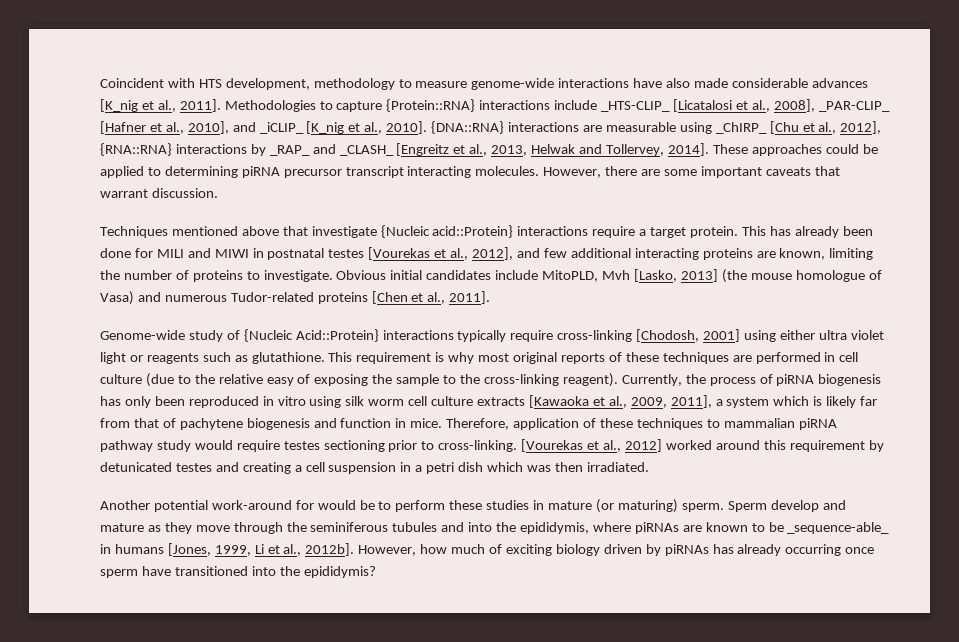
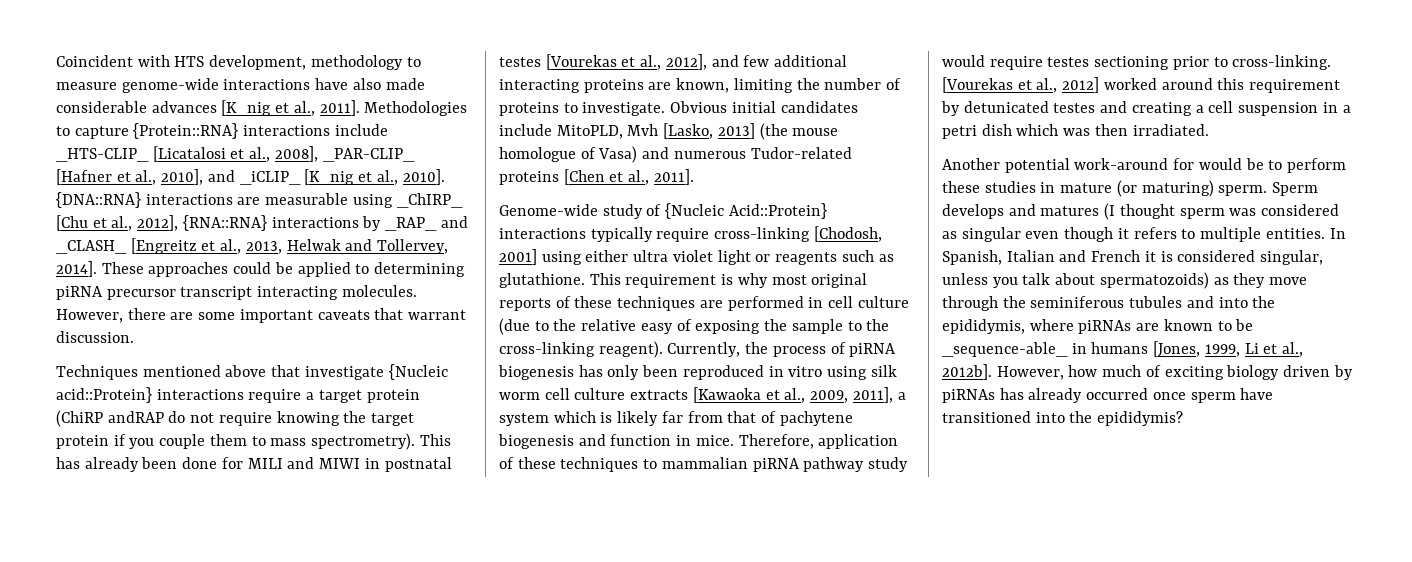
- Techniques mentioned above that investigate {Nucleic acid::Protein} interactions require a target protein.
+ Techniques mentioned above that investigate {Nucleic acid::Protein} interactions require a target protein (ChiRP andRAP do not require knowing the target protein if you couple them to mass spectrometry).
- Sperm develop and mature as they move through the seminiferous tubules and into the epididymis, where piRNAs are known to be _sequence-able_ in humans [Jones, 1999, Li et al., 2012b].
+ Sperm develops and matures (I thought sperm was considered as singular even though it refers to multiple entities. In Spanish, Italian and French it is considered singular, unless you talk about spermatozoids) as they move through the seminiferous tubules and into the epididymis, where piRNAs are known to be _sequence-able_ in humans [Jones, 1999, Li et al., 2012b].
- However, how much of exciting biology driven by piRNAs has already occurring once sperm have transitioned into the epididymis?
+ However, how much of exciting biology driven by piRNAs has already occurred once sperm have transitioned into the epididymis?

